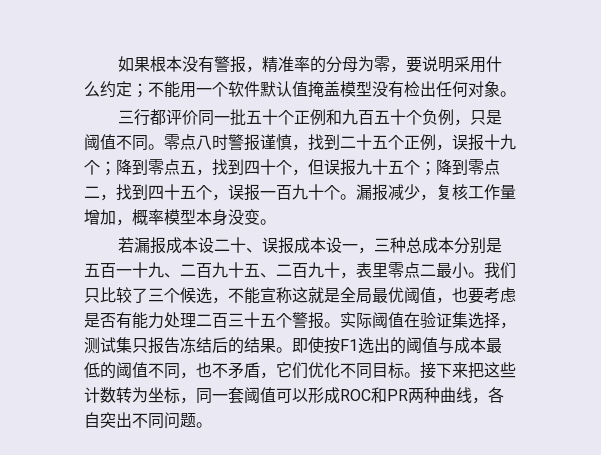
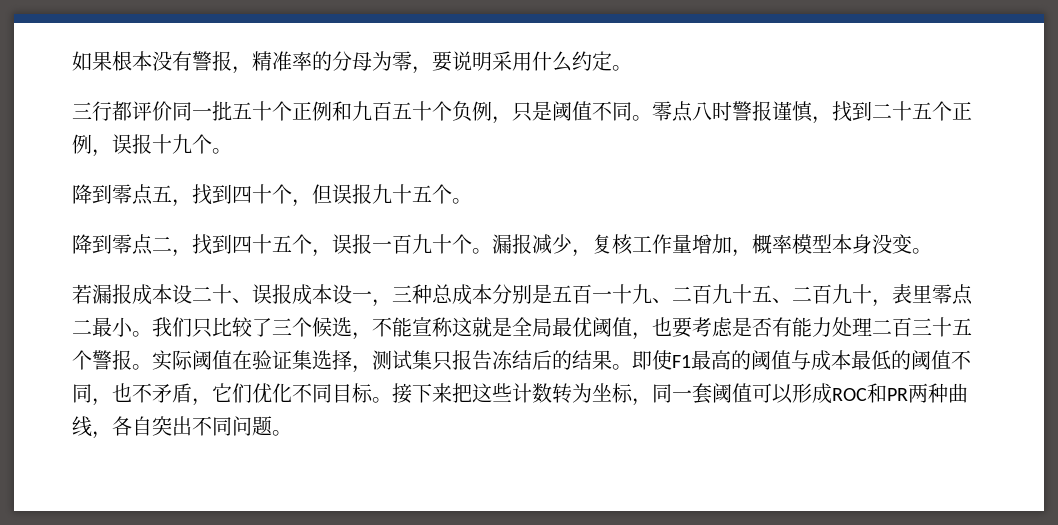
- 如果根本没有警报，精准率的分母为零，要说明采用什么约定；不能用一个软件默认值掩盖模型没有检出任何对象。
+ 如果根本没有警报，精准率的分母为零，要说明采用什么约定。
- 零点八时警报谨慎，找到二十五个正例，误报十九个；降到零点五，找到四十个，但误报九十五个；降到零点二，找到四十五个，误报一百九十个。
+ 零点八时警报谨慎，找到二十五个正例，误报十九个。
+ 降到零点五，找到四十个，但误报九十五个。
+ 降到零点二，找到四十五个，误报一百九十个。
- 即使按F1选出的阈值与成本最低的阈值不同，也不矛盾，它们优化不同目标。
+ 即使F1最高的阈值与成本最低的阈值不同，也不矛盾，它们优化不同目标。

